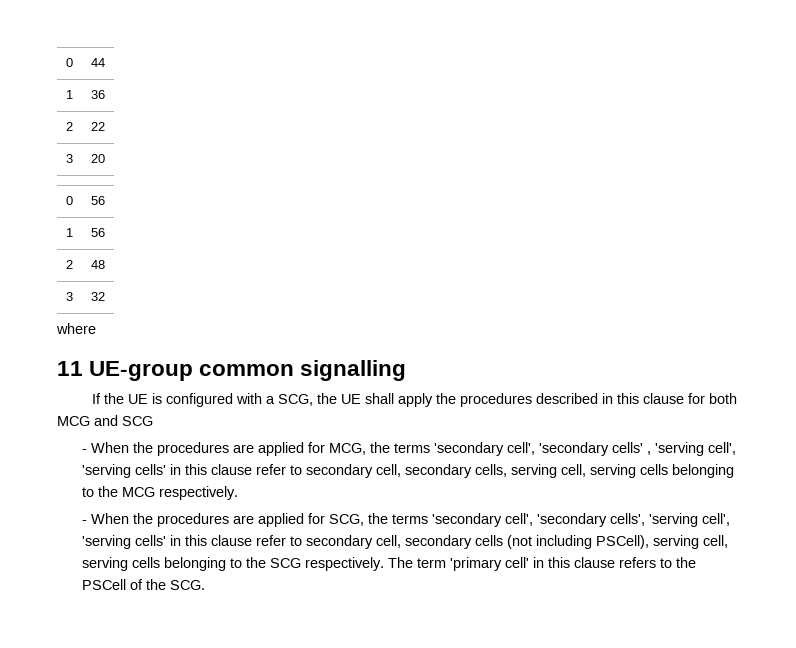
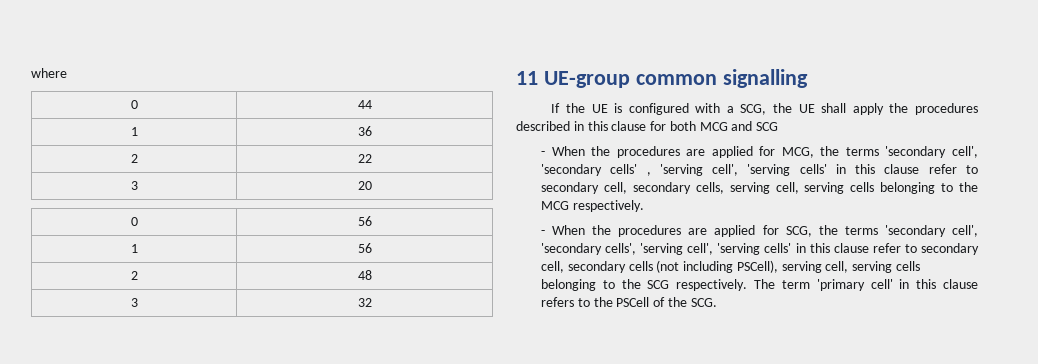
+ where
- where

